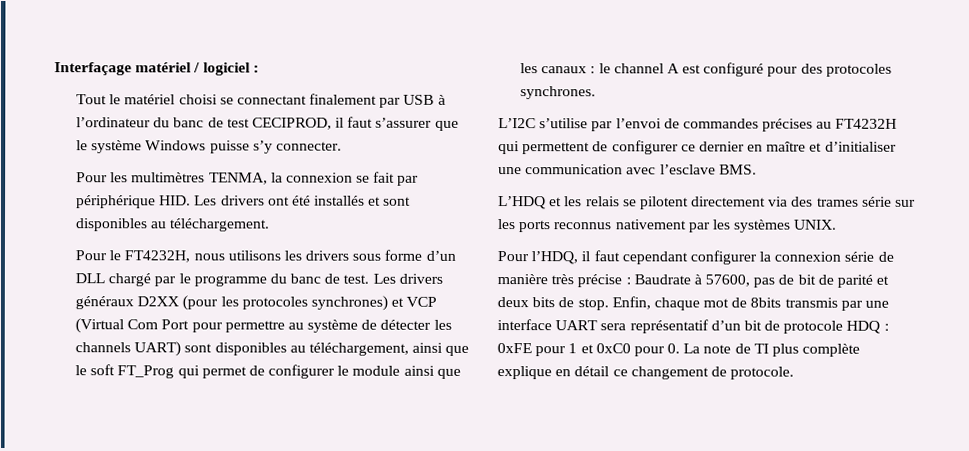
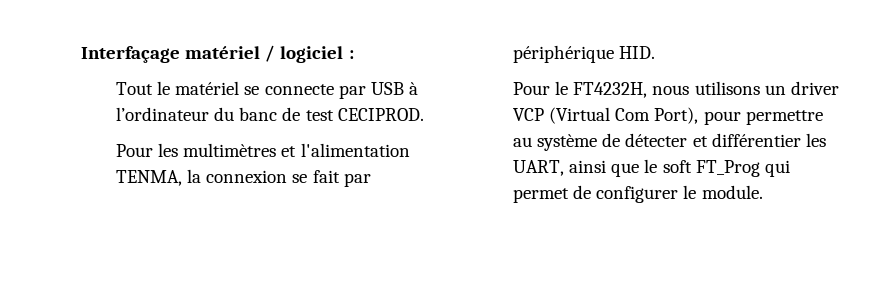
- Tout le matériel choisi se connectant finalement par USB à l’ordinateur du banc de test CECIPROD, il faut s’assurer que le système Windows puisse s’y connecter.
+ Tout le matériel se connecte par USB à l’ordinateur du banc de test CECIPROD.
- Pour les multimètres TENMA, la connexion se fait par périphérique HID. Les drivers ont été installés et sont disponibles au téléchargement.
+ Pour les multimètres et l'alimentation TENMA, la connexion se fait par périphérique HID.
- Pour le FT4232H, nous utilisons les drivers sous forme d’un DLL chargé par le programme du banc de test. Les drivers généraux D2XX (pour les protocoles synchrones) et VCP (Virtual Com Port pour permettre au système de détecter les channels UART) sont disponibles au téléchargement, ainsi que le soft FT_Prog qui permet de configurer le module ainsi que les canaux : le channel A est configuré pour des protocoles synchrones.
- L’I2C s’utilise par l’envoi de commandes précises au FT4232H qui permettent de configurer ce dernier en maître et d’initialiser une communication avec l’esclave BMS.
- L’HDQ et les relais se pilotent directement via des trames série sur les ports reconnus nativement par les systèmes UNIX.
- Pour l’HDQ, il faut cependant configurer la connexion série de manière très précise : Baudrate à 57600, pas de bit de parité et deux bits de stop. Enfin, chaque mot de 8bits transmis par une interface UART sera représentatif d’un bit de protocole HDQ : 0xFE pour 1 et 0xC0 pour 0. La note de TI plus complète explique en détail ce changement de protocole.
+ Pour le FT4232H, nous utilisons un driver VCP (Virtual Com Port), pour permettre au système de détecter et différentier les UART, ainsi que le soft FT_Prog qui permet de configurer le module.

